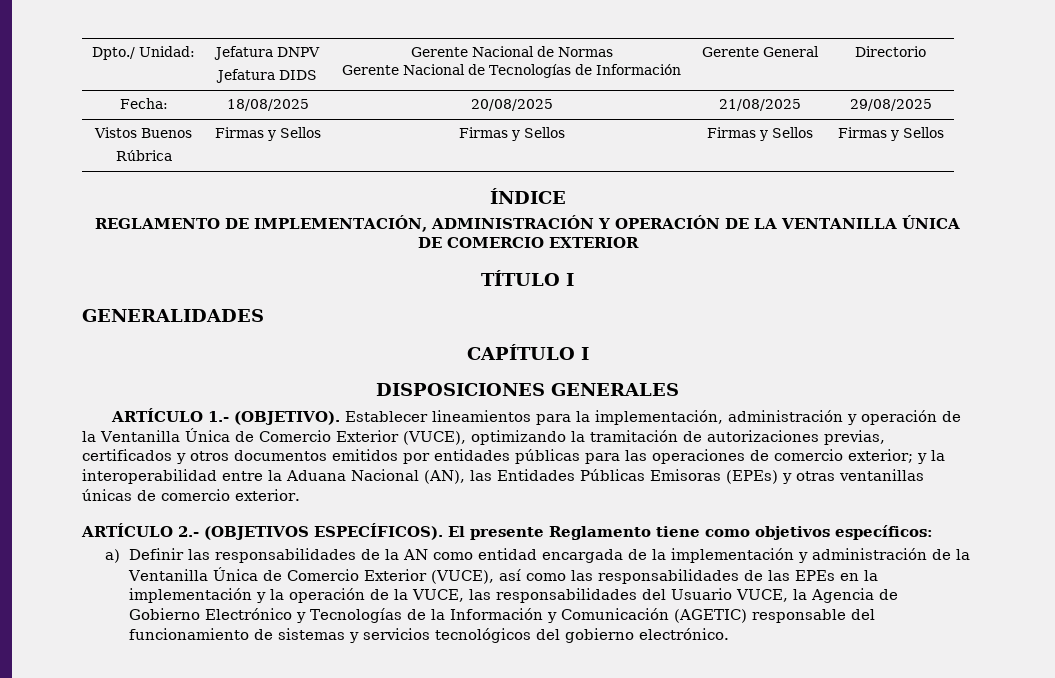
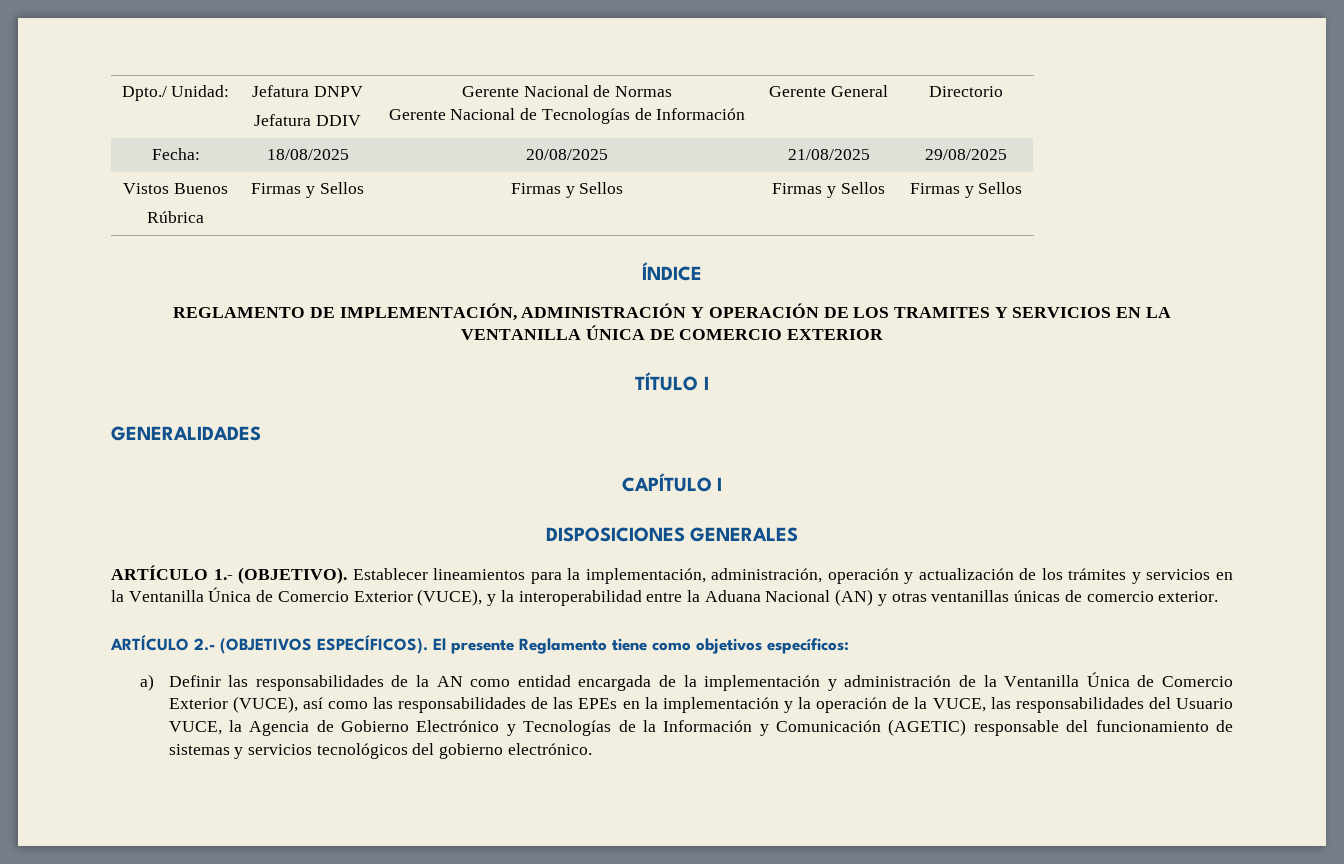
  Dpto./ Unidad: | Jefatura DNPV
- Jefatura DIDS | Gerente Nacional de Normas
+ Jefatura DDIV | Gerente Nacional de Normas
- REGLAMENTO DE IMPLEMENTACIÓN, ADMINISTRACIÓN Y OPERACIÓN DE LA VENTANILLA ÚNICA DE COMERCIO EXTERIOR
+ REGLAMENTO DE IMPLEMENTACIÓN, ADMINISTRACIÓN Y OPERACIÓN DE LOS TRAMITES Y SERVICIOS EN LA VENTANILLA ÚNICA DE COMERCIO EXTERIOR
- Establecer lineamientos para la implementación, administración y operación de la Ventanilla Única de Comercio Exterior (VUCE), optimizando la tramitación de autorizaciones previas, certificados y otros documentos emitidos por entidades públicas para las operaciones de comercio exterior; y la interoperabilidad entre la Aduana Nacional (AN), las Entidades Públicas Emisoras (EPEs) y otras ventanillas únicas de comercio exterior.
+ Establecer lineamientos para la implementación, administración, operación y actualización de los trámites y servicios en la Ventanilla Única de Comercio Exterior (VUCE), y la interoperabilidad entre la Aduana Nacional (AN) y otras ventanillas únicas de comercio exterior.

